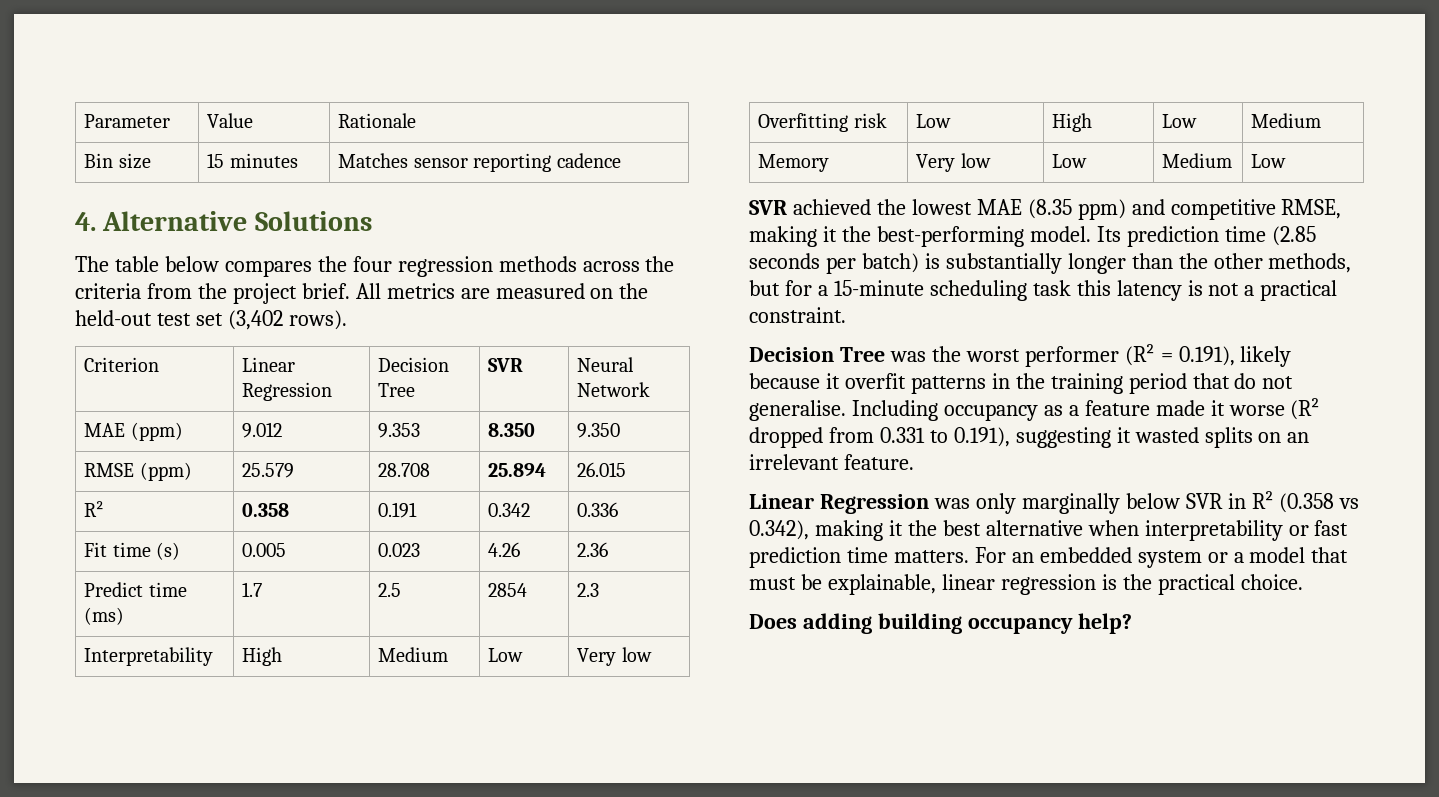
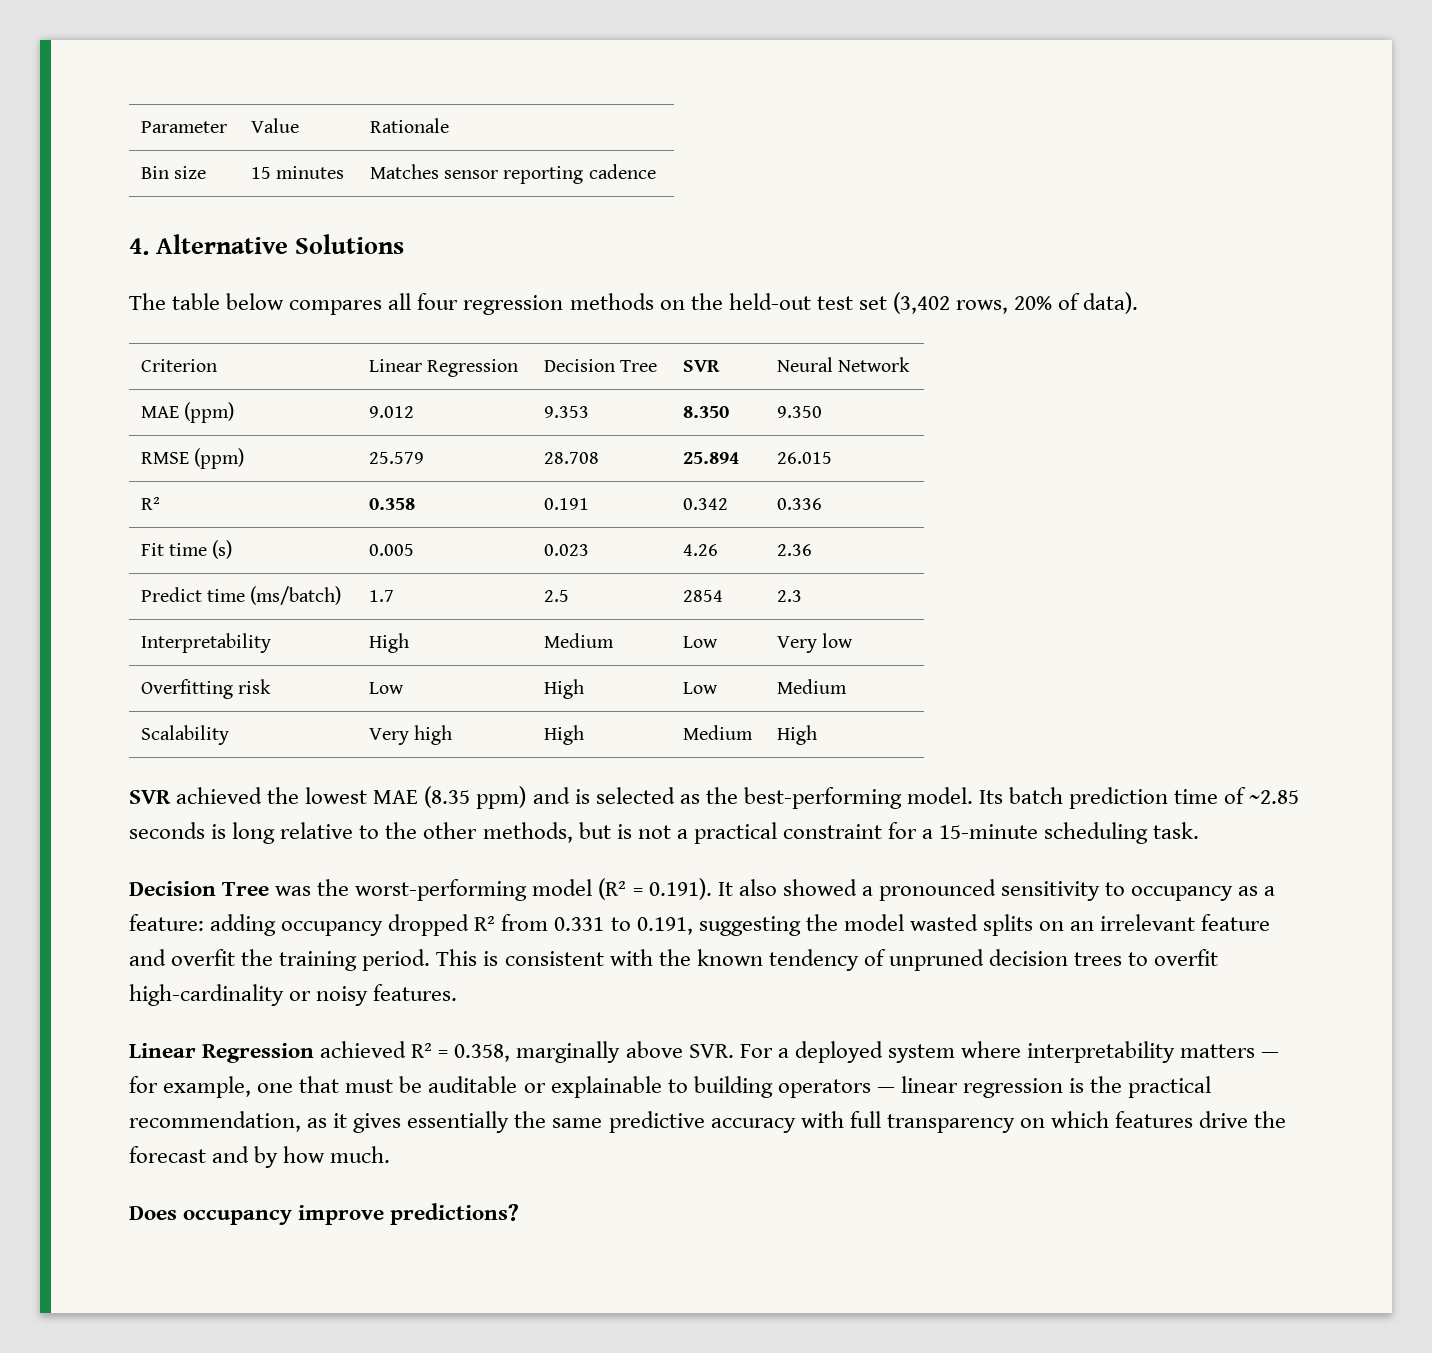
- The table below compares the four regression methods across the criteria from the project brief. All metrics are measured on the held-out test set (3,402 rows).
+ The table below compares all four regression methods on the held-out test set (3,402 rows, 20% of data).
- Predict time (ms) | 1.7 | 2.5 | 2854 | 2.3
+ Predict time (ms/batch) | 1.7 | 2.5 | 2854 | 2.3
- Memory | Very low | Low | Medium | Low
+ Scalability | Very high | High | Medium | High
- SVR achieved the lowest MAE (8.35 ppm) and competitive RMSE, making it the best-performing model.
+ SVR achieved the lowest MAE (8.35 ppm) and is selected as the best-performing model.
- Its prediction time (2.85 seconds per batch) is substantially longer than the other methods, but for a 15-minute scheduling task this latency is not a practical constraint.
- Decision Tree was the worst performer (R² = 0.191), likely because it overfit patterns in the training period that do not generalise. Including occupancy as a feature made it worse (R² dropped from 0.331 to 0.191), suggesting it wasted splits on an irrelevant feature.
- Linear Regression was only marginally below SVR in R² (0.358 vs 0.342), making it the best alternative when interpretability or fast prediction time matters. For an embedded system or a model that must be explainable, linear regression is the practical choice.
- Does adding building occupancy help?
+ Its batch prediction time of ~2.85 seconds is long relative to the other methods, but is not a practical constraint for a 15-minute scheduling task.
+ Decision Tree was the worst-performing model (R² = 0.191). It also showed a pronounced sensitivity to occupancy as a feature: adding occupancy dropped R² from 0.331 to 0.191, suggesting the model wasted splits on an irrelevant feature and overfit the training period. This is consistent with the known tendency of unpruned decision trees to overfit high-cardinality or noisy features.
+ Linear Regression achieved R² = 0.358, marginally above SVR. For a deployed system where interpretability matters — for example, one that must be auditable or explainable to building operators — linear regression is the practical recommendation, as it gives essentially the same predictive accuracy with full transparency on which features drive the forecast and by how much.
+ Does occupancy improve predictions?

